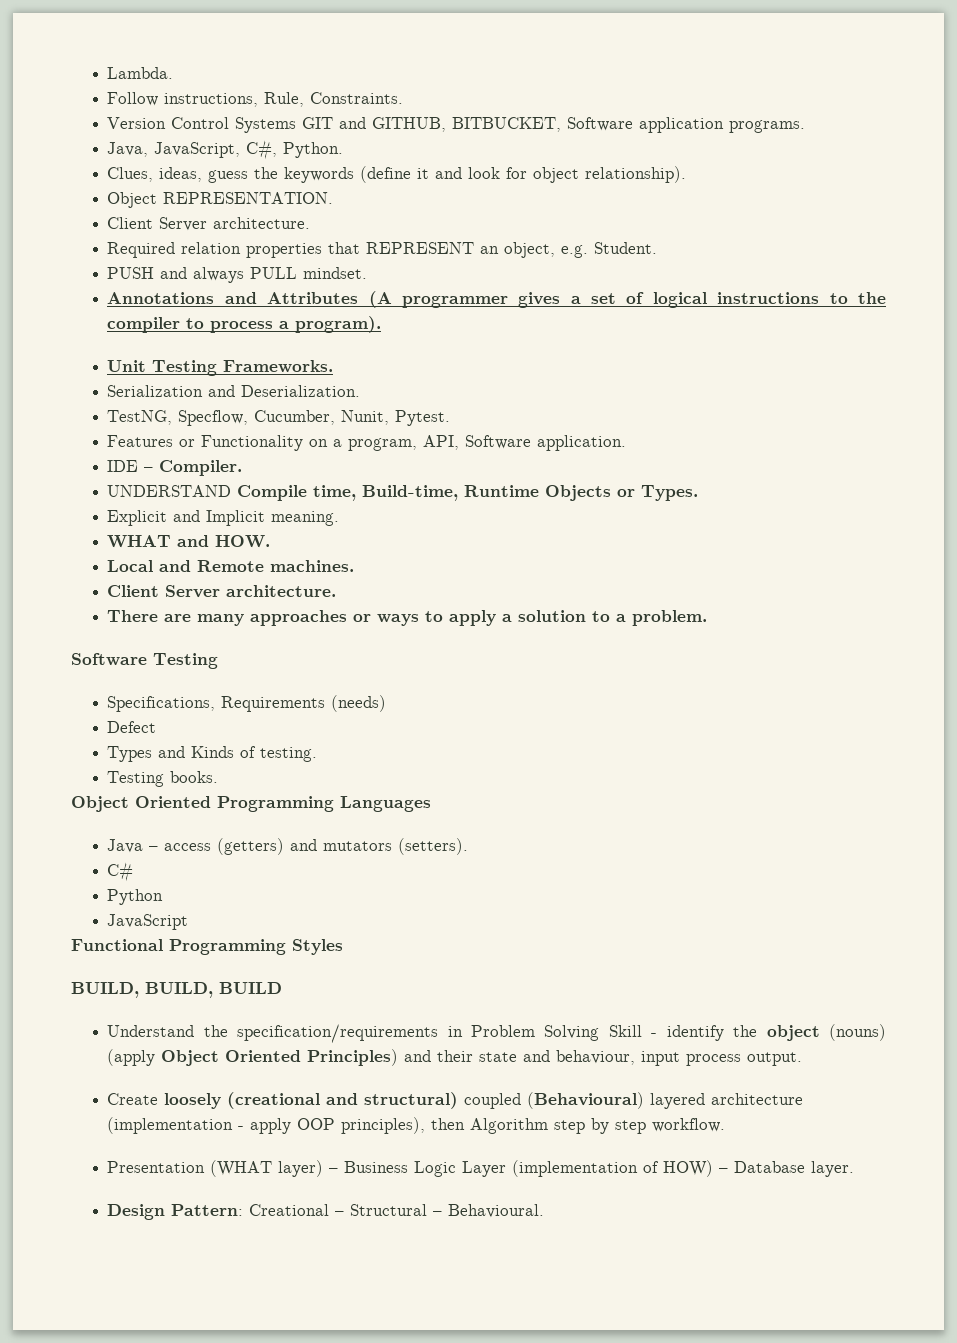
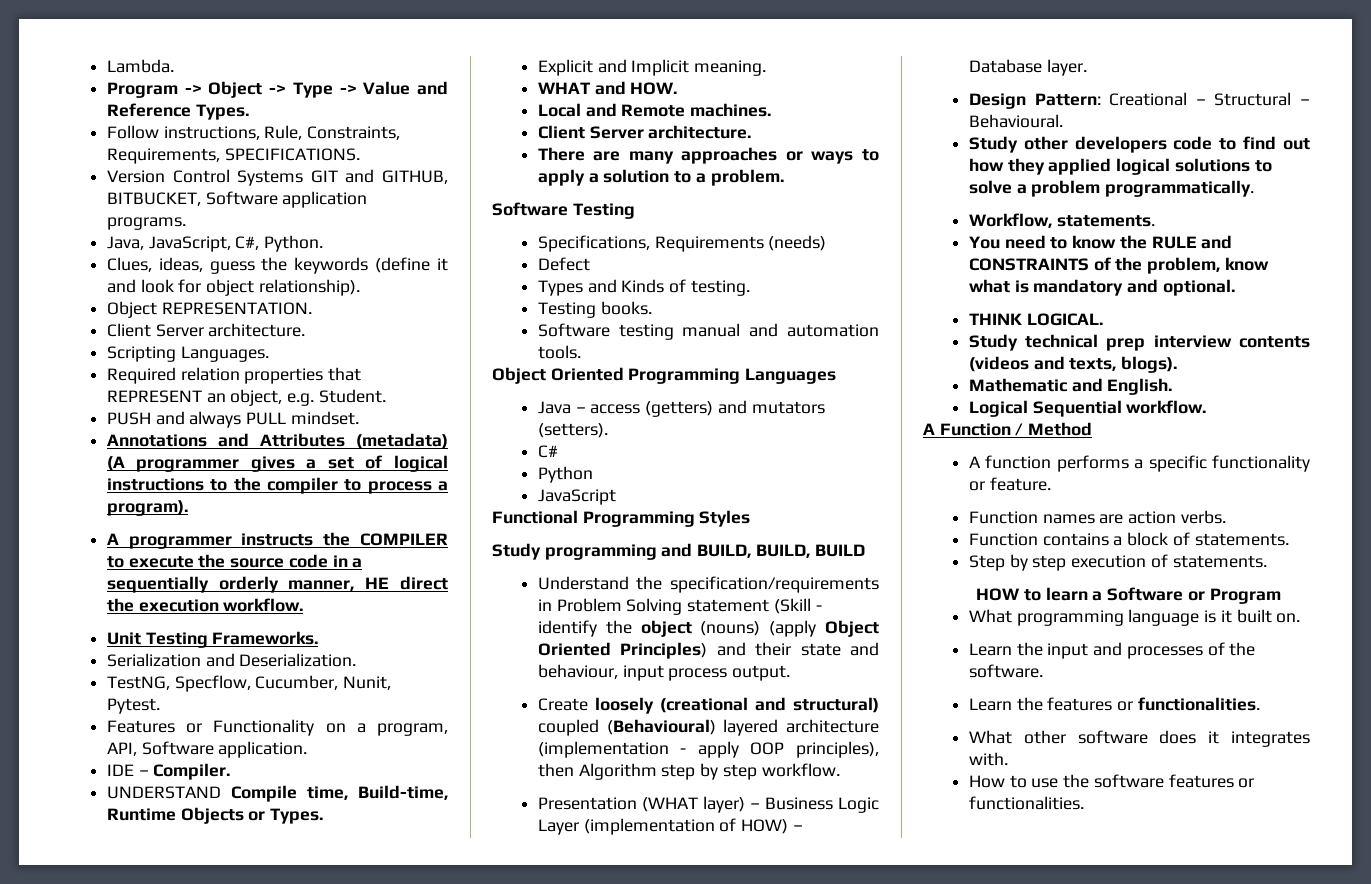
+ Program -> Object -> Type -> Value and Reference Types.
- Follow instructions, Rule, Constraints.
+ Follow instructions, Rule, Constraints, Requirements, SPECIFICATIONS.
+ Scripting Languages.
- Annotations and Attributes (A programmer gives a set of logical instructions to the compiler to process a program).
+ Annotations and Attributes (metadata) (A programmer gives a set of logical instructions to the compiler to process a program).
+ A programmer instructs the COMPILER to execute the source code in a sequentially orderly manner, HE direct the execution workflow.
+ Software testing manual and automation tools.
- BUILD, BUILD, BUILD
+ Study programming and BUILD, BUILD, BUILD
- Understand the specification/requirements in Problem Solving Skill - identify the object (nouns) (apply Object Oriented Principles) and their state and behaviour, input process output.
+ Understand the specification/requirements in Problem Solving statement (Skill - identify the object (nouns) (apply Object Oriented Principles) and their state and behaviour, input process output.
+ Study other developers code to find out how they applied logical solutions to solve a problem programmatically.
+ Workflow, statements.
+ You need to know the RULE and CONSTRAINTS of the problem, know what is mandatory and optional.
+ THINK LOGICAL.
+ Study technical prep interview contents (videos and texts, blogs).
+ Mathematic and English.
+ Logical Sequential workflow.
+ A Function / Method
+ A function performs a specific functionality or feature.
+ Function names are action verbs.
+ Function contains a block of statements.
+ Step by step execution of statements.
+ HOW to learn a Software or Program
+ What programming language is it built on.
+ Learn the input and processes of the software.
+ Learn the features or functionalities.
+ What other software does it integrates with.
+ How to use the software features or functionalities.

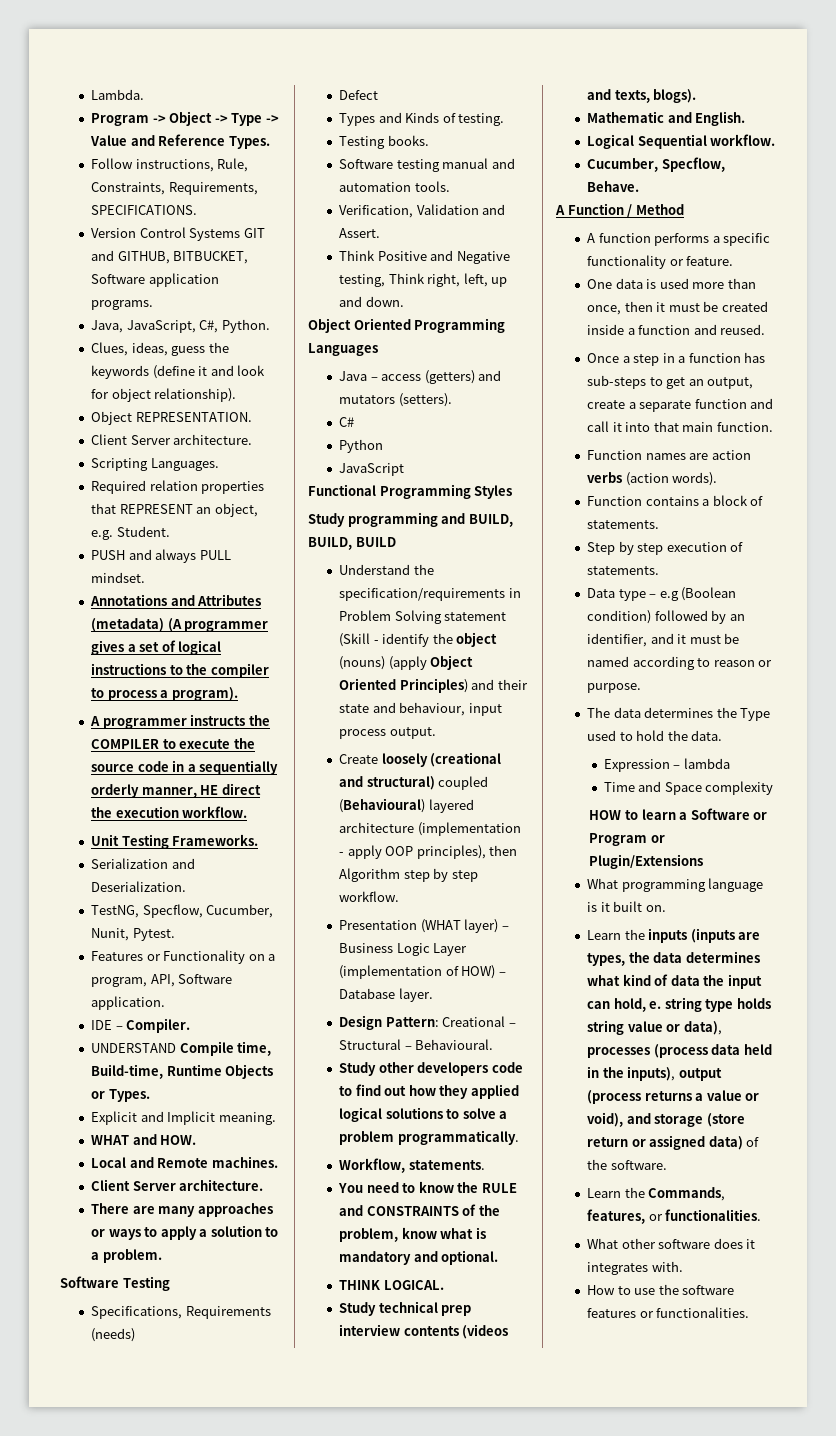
+ Verification, Validation and Assert.
+ Think Positive and Negative testing, Think right, left, up and down.
+ Cucumber, Specflow, Behave.
+ One data is used more than once, then it must be created inside a function and reused.
+ Once a step in a function has sub-steps to get an output, create a separate function and call it into that main function.
- Function names are action verbs.
+ Function names are action verbs (action words).
+ Data type – e.g (Boolean condition) followed by an identifier, and it must be named according to reason or purpose.
+ The data determines the Type used to hold the data.
+ Expression – lambda
+ Time and Space complexity
- HOW to learn a Software or Program
+ HOW to learn a Software or Program or Plugin/Extensions
- Learn the input and processes of the software.
+ Learn the inputs (inputs are types, the data determines what kind of data the input can hold, e. string type holds string value or data), processes (process data held in the inputs), output (process returns a value or void), and storage (store return or assigned data) of the software.
- Learn the features or functionalities.
+ Learn the Commands, features, or functionalities.

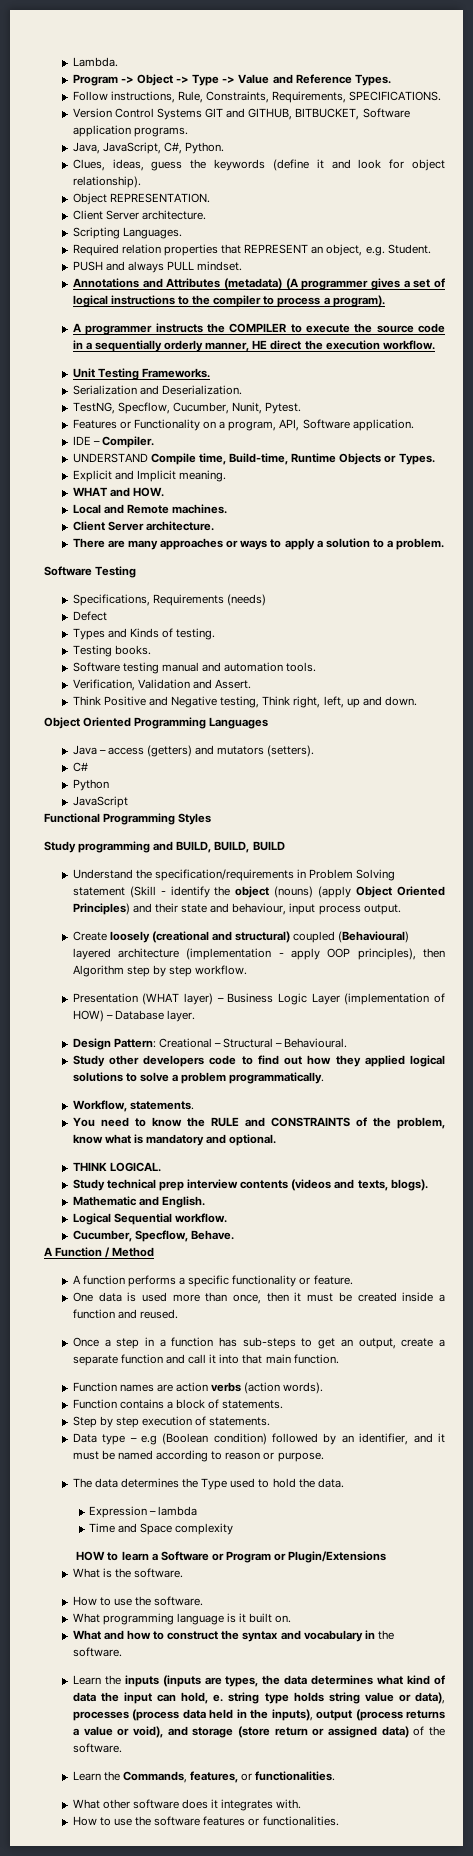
+ What is the software.
+ How to use the software.
+ What and how to construct the syntax and vocabulary in the software.

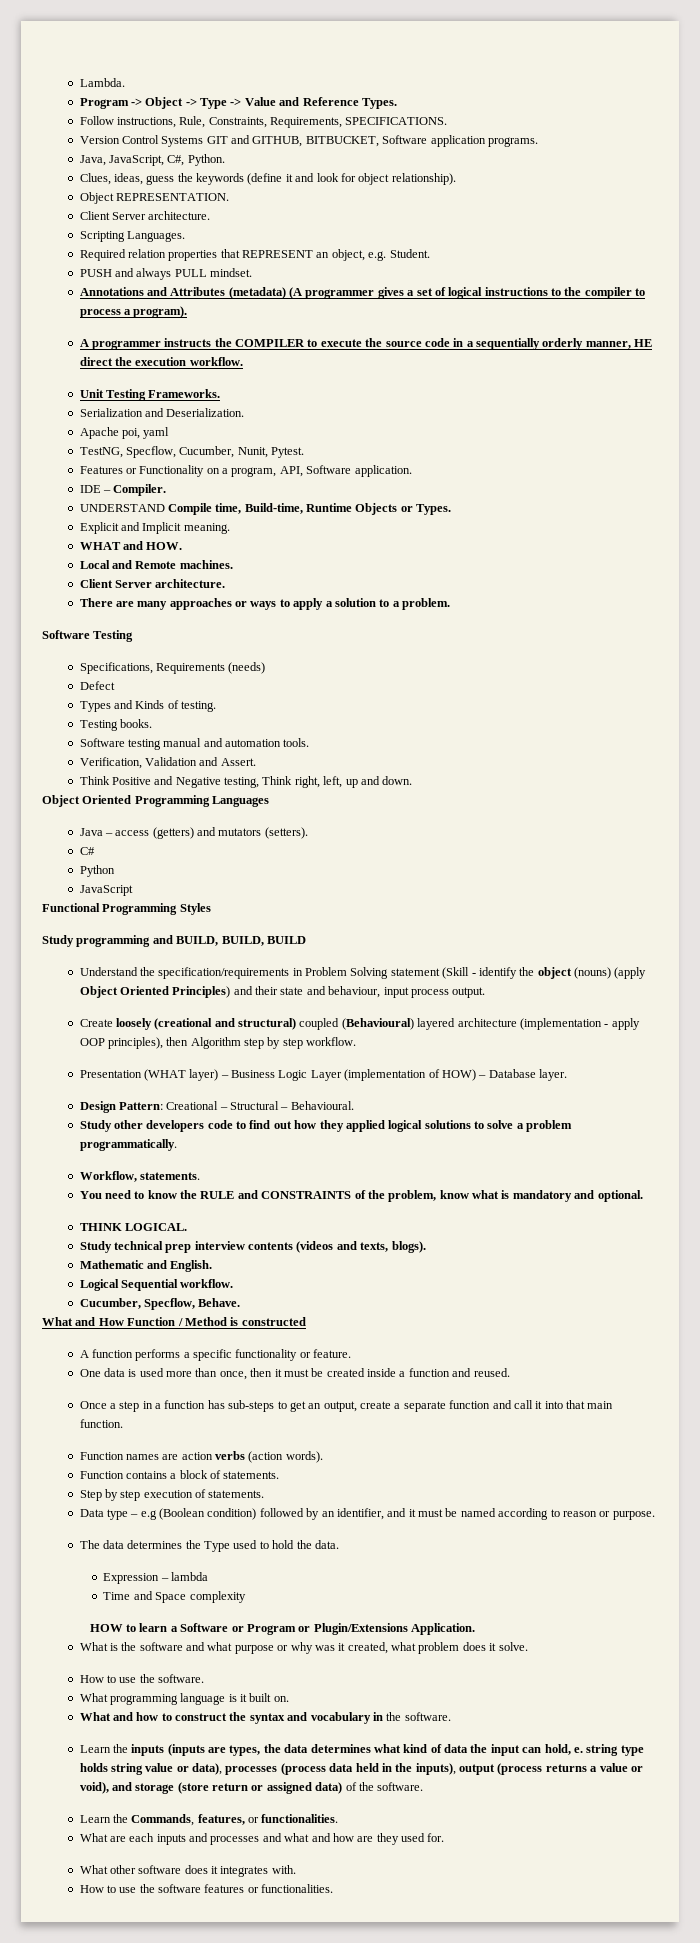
+ Apache poi, yaml
- A Function / Method
+ What and How Function / Method is constructed
- HOW to learn a Software or Program or Plugin/Extensions
+ HOW to learn a Software or Program or Plugin/Extensions Application.
- What is the software.
+ What is the software and what purpose or why was it created, what problem does it solve.
+ What are each inputs and processes and what and how are they used for.

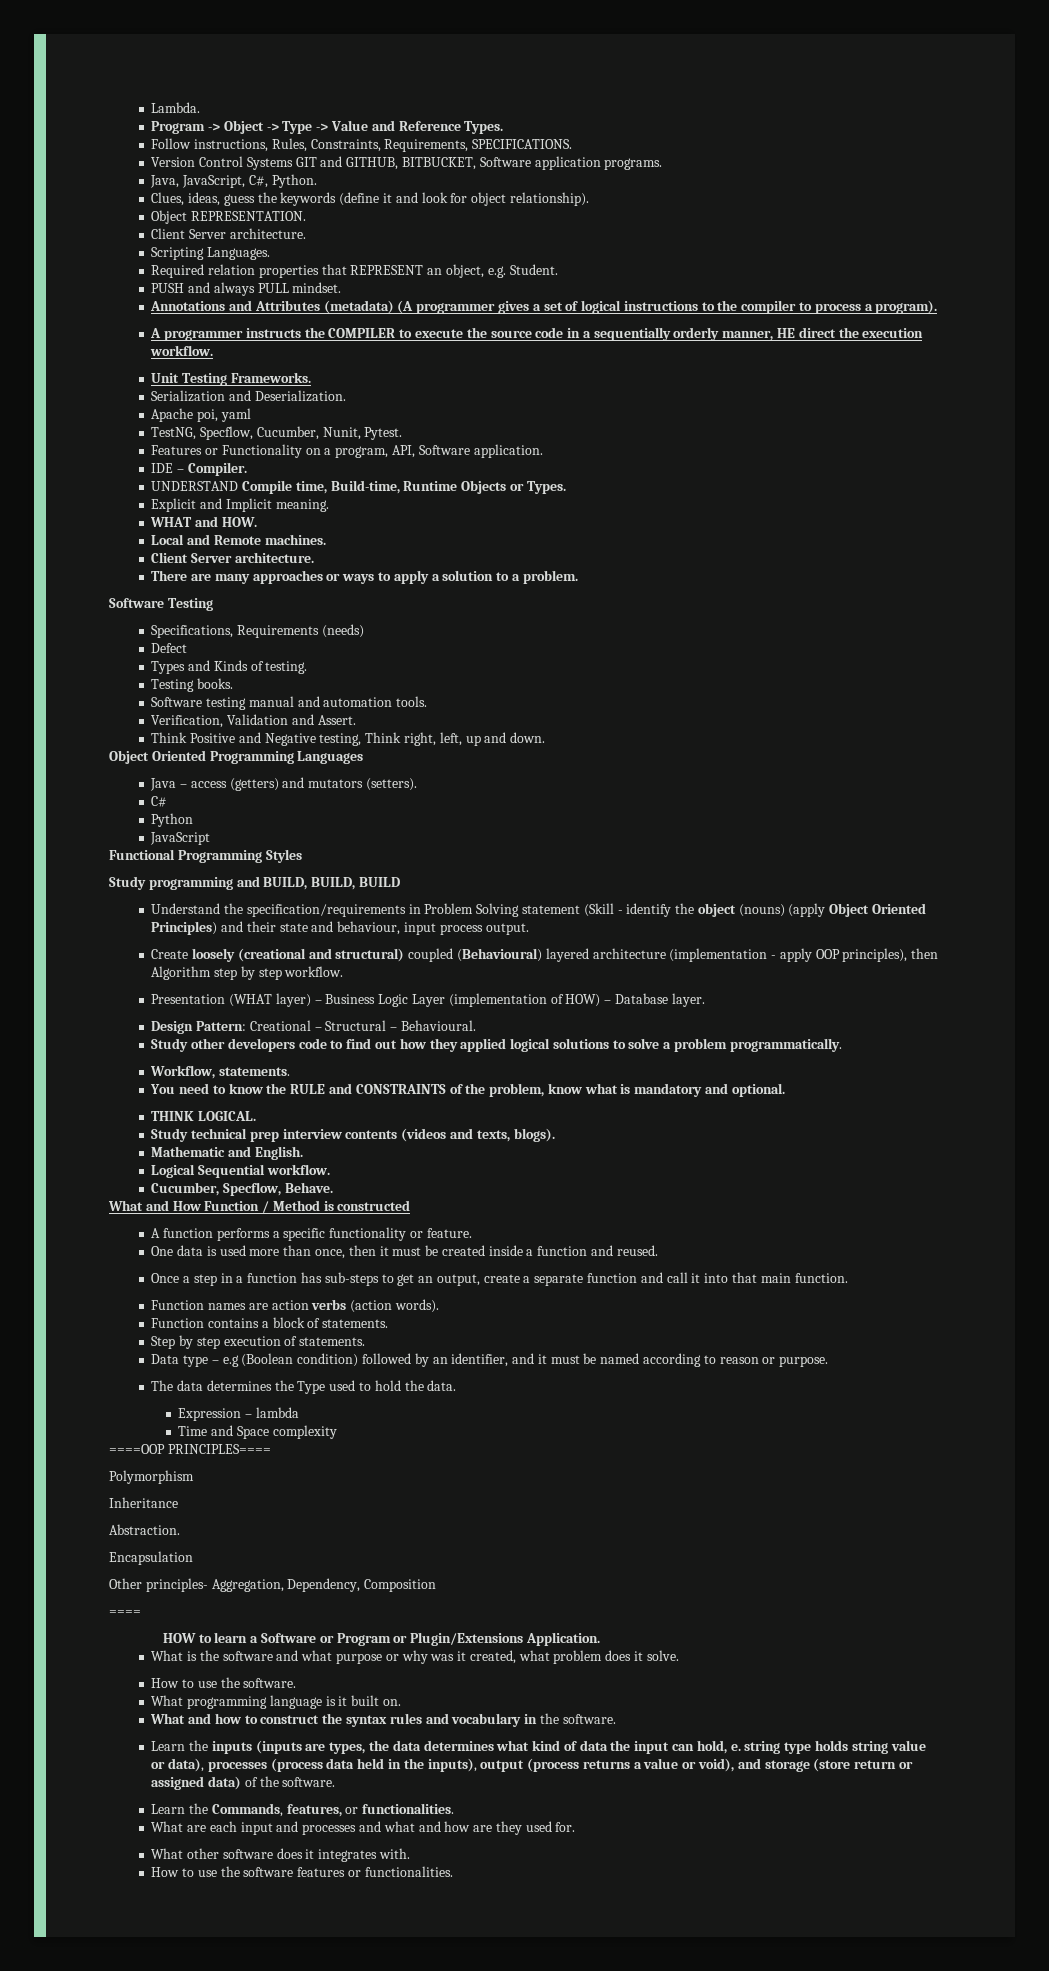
- Follow instructions, Rule, Constraints, Requirements, SPECIFICATIONS.
+ Follow instructions, Rules, Constraints, Requirements, SPECIFICATIONS.
+ ====OOP PRINCIPLES====
+ Polymorphism
+ Inheritance
+ Abstraction.
+ Encapsulation
+ Other principles- Aggregation, Dependency, Composition
+ ====
- What and how to construct the syntax and vocabulary in the software.
+ What and how to construct the syntax rules and vocabulary in the software.
- What are each inputs and processes and what and how are they used for.
+ What are each input and processes and what and how are they used for.

